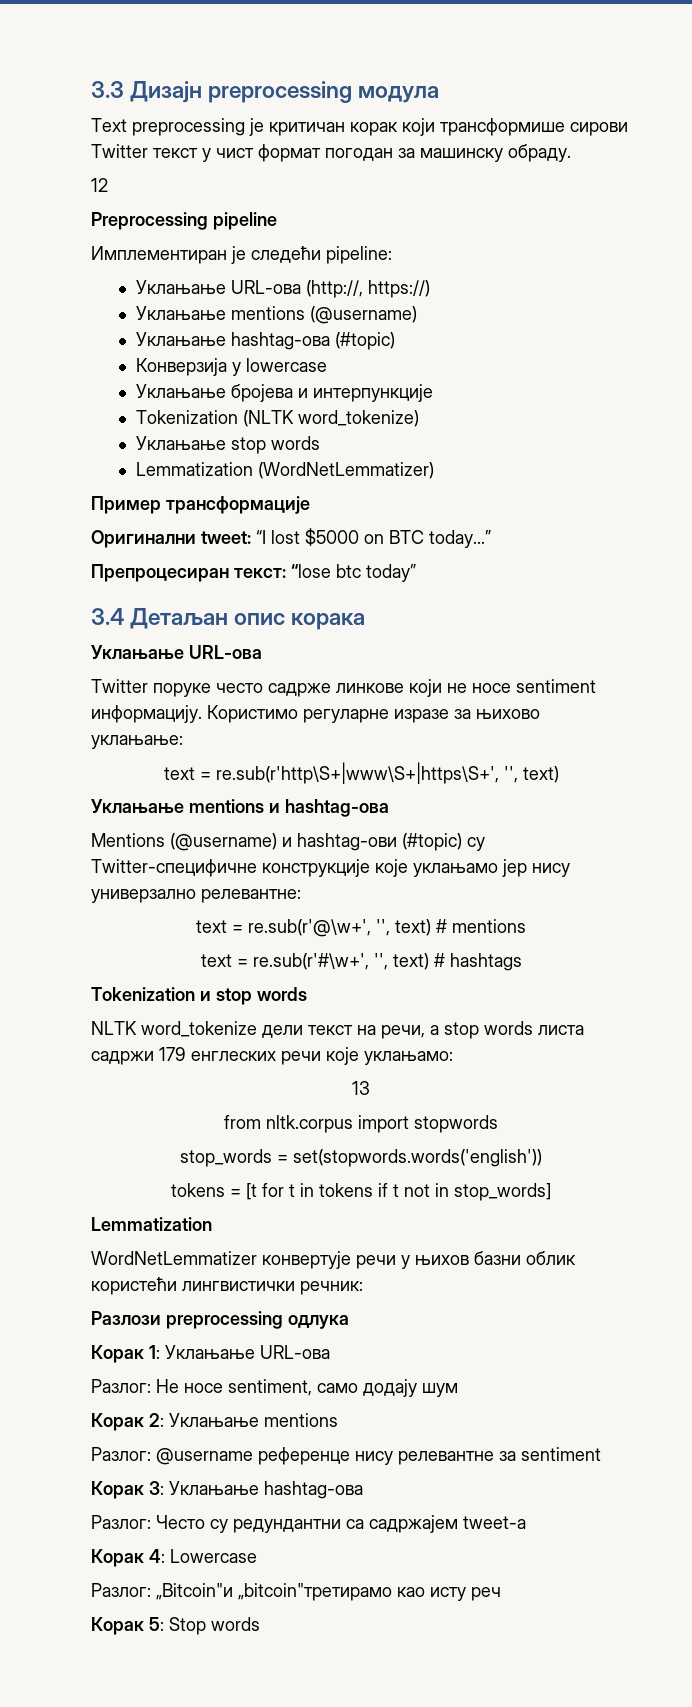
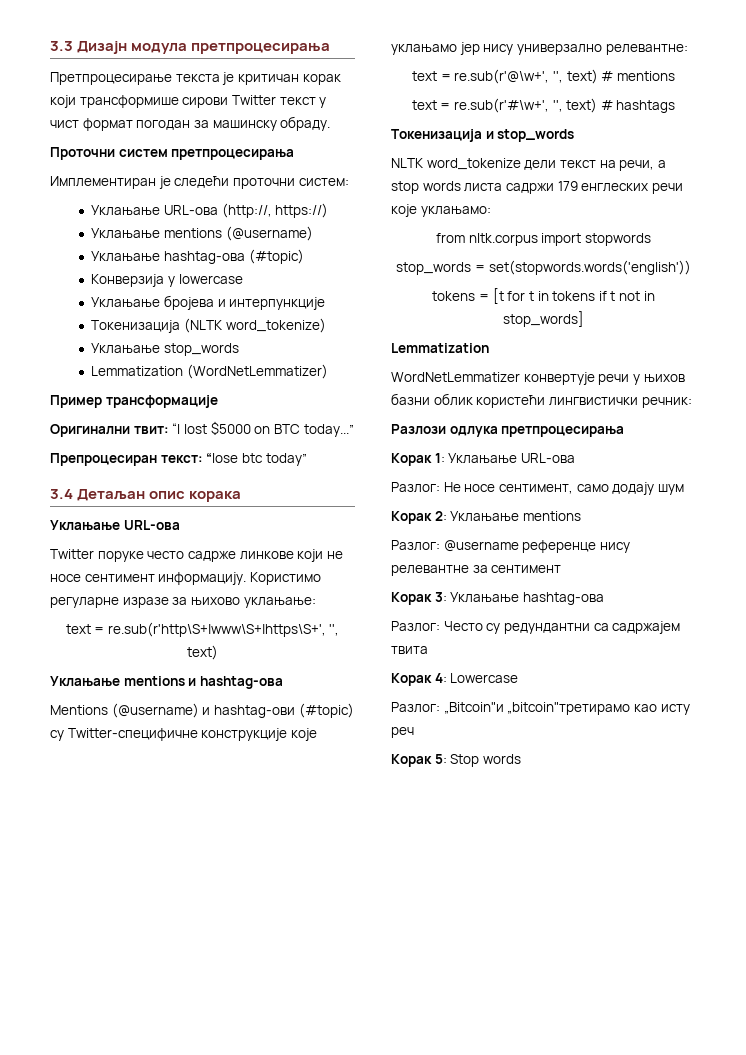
- 3.3 Дизајн preprocessing модула
- Text preprocessing је критичан корак који трансформише сирови Twitter текст у чист формат погодан за машинску обраду.
+ 3.3 Дизајн модула претпроцесирања
+ Претпроцесирање текста је критичан корак који трансформише сирови Twitter текст у чист формат погодан за машинску обраду.
- 12
- Preprocessing pipeline
+ Проточни систем претпроцесирања
- Имплементиран је следећи pipeline:
+ Имплементиран је следећи проточни систем:
- Tokenization (NLTK word_tokenize)
+ Токенизација (NLTK word_tokenize)
- Уклањање stop words
+ Уклањање stop_words
- Оригинални tweet: “I lost $5000 on BTC today...”
+ Оригинални твит: “I lost $5000 on BTC today...”
- Twitter порукe често садрже линкове који не носе sentiment информацију.
+ Twitter порукe често садрже линкове који не носе сентимент информацију.
- Tokenization и stop words
+ Токенизација и stop_words
- 13
- Разлози preprocessing одлука
+ Разлози одлука претпроцесирања
- Разлог: Не носе sentiment, само додају шум
+ Разлог: Не носе сентимент, само додају шум
- Разлог: @username референце нису релевантне за sentiment
+ Разлог: @username референце нису релевантне за сентимент
- Разлог: Често су редундантни са садржајем tweet-а
+ Разлог: Често су редундантни са садржајем твита

